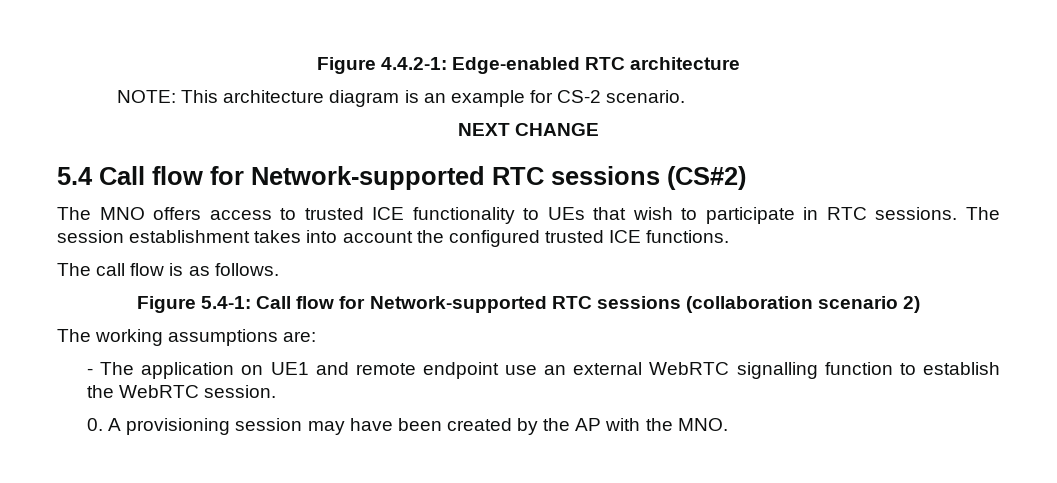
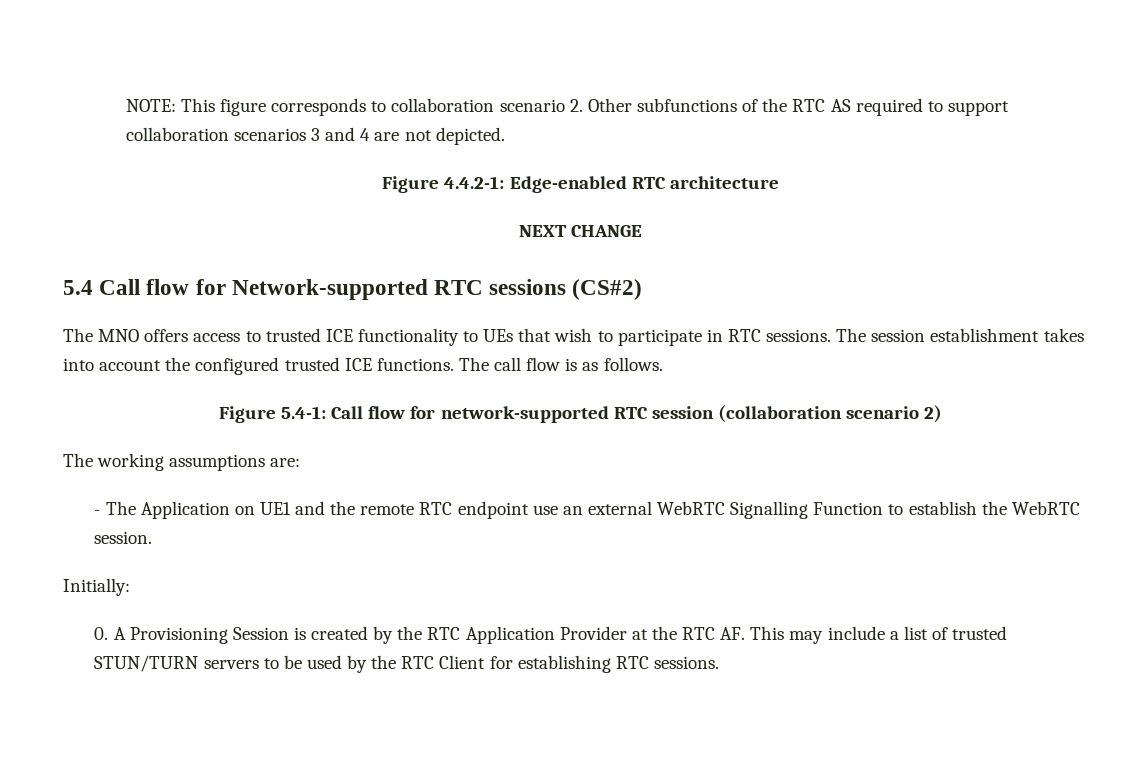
+ NOTE: This figure corresponds to collaboration scenario 2. Other subfunctions of the RTC AS required to support collaboration scenarios 3 and 4 are not depicted.
- NOTE: This architecture diagram is an example for CS-2 scenario.
- The session establishment takes into account the configured trusted ICE functions.
- The call flow is as follows.
+ The session establishment takes into account the configured trusted ICE functions. The call flow is as follows.
- Figure 5.4-1: Call flow for Network-supported RTC sessions (collaboration scenario 2)
+ Figure 5.4-1: Call flow for network-supported RTC session (collaboration scenario 2)
- - The application on UE1 and remote endpoint use an external WebRTC signalling function to establish the WebRTC session.
+ - The Application on UE1 and the remote RTC endpoint use an external WebRTC Signalling Function to establish the WebRTC session.
+ Initially:
- 0. A provisioning session may have been created by the AP with the MNO.
+ 0. A Provisioning Session is created by the RTC Application Provider at the RTC AF. This may include a list of trusted STUN/TURN servers to be used by the RTC Client for establishing RTC sessions.

